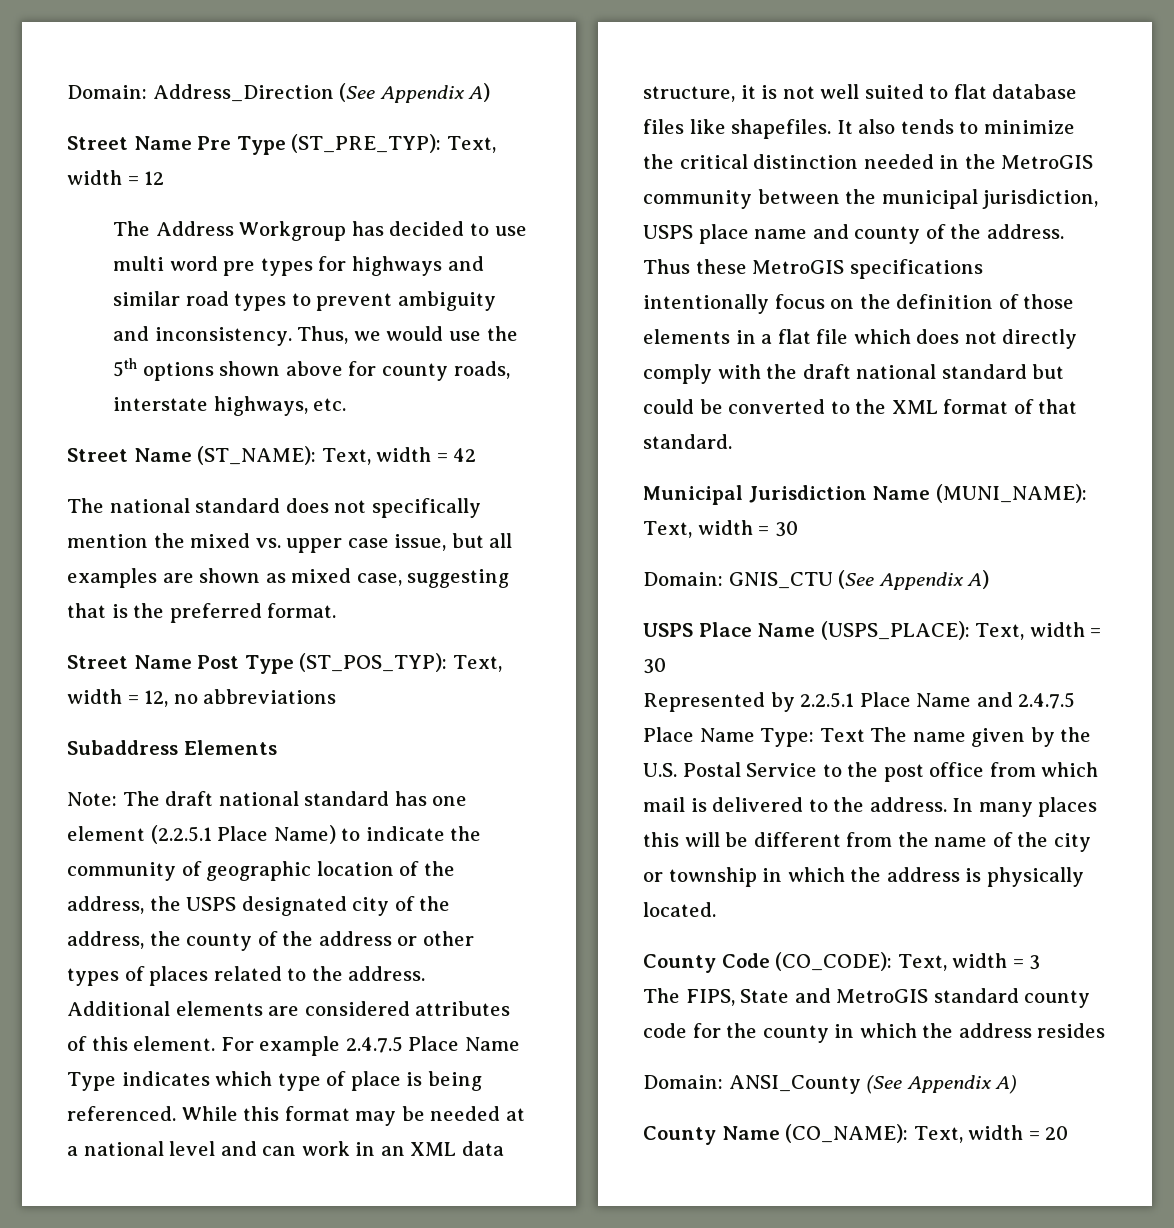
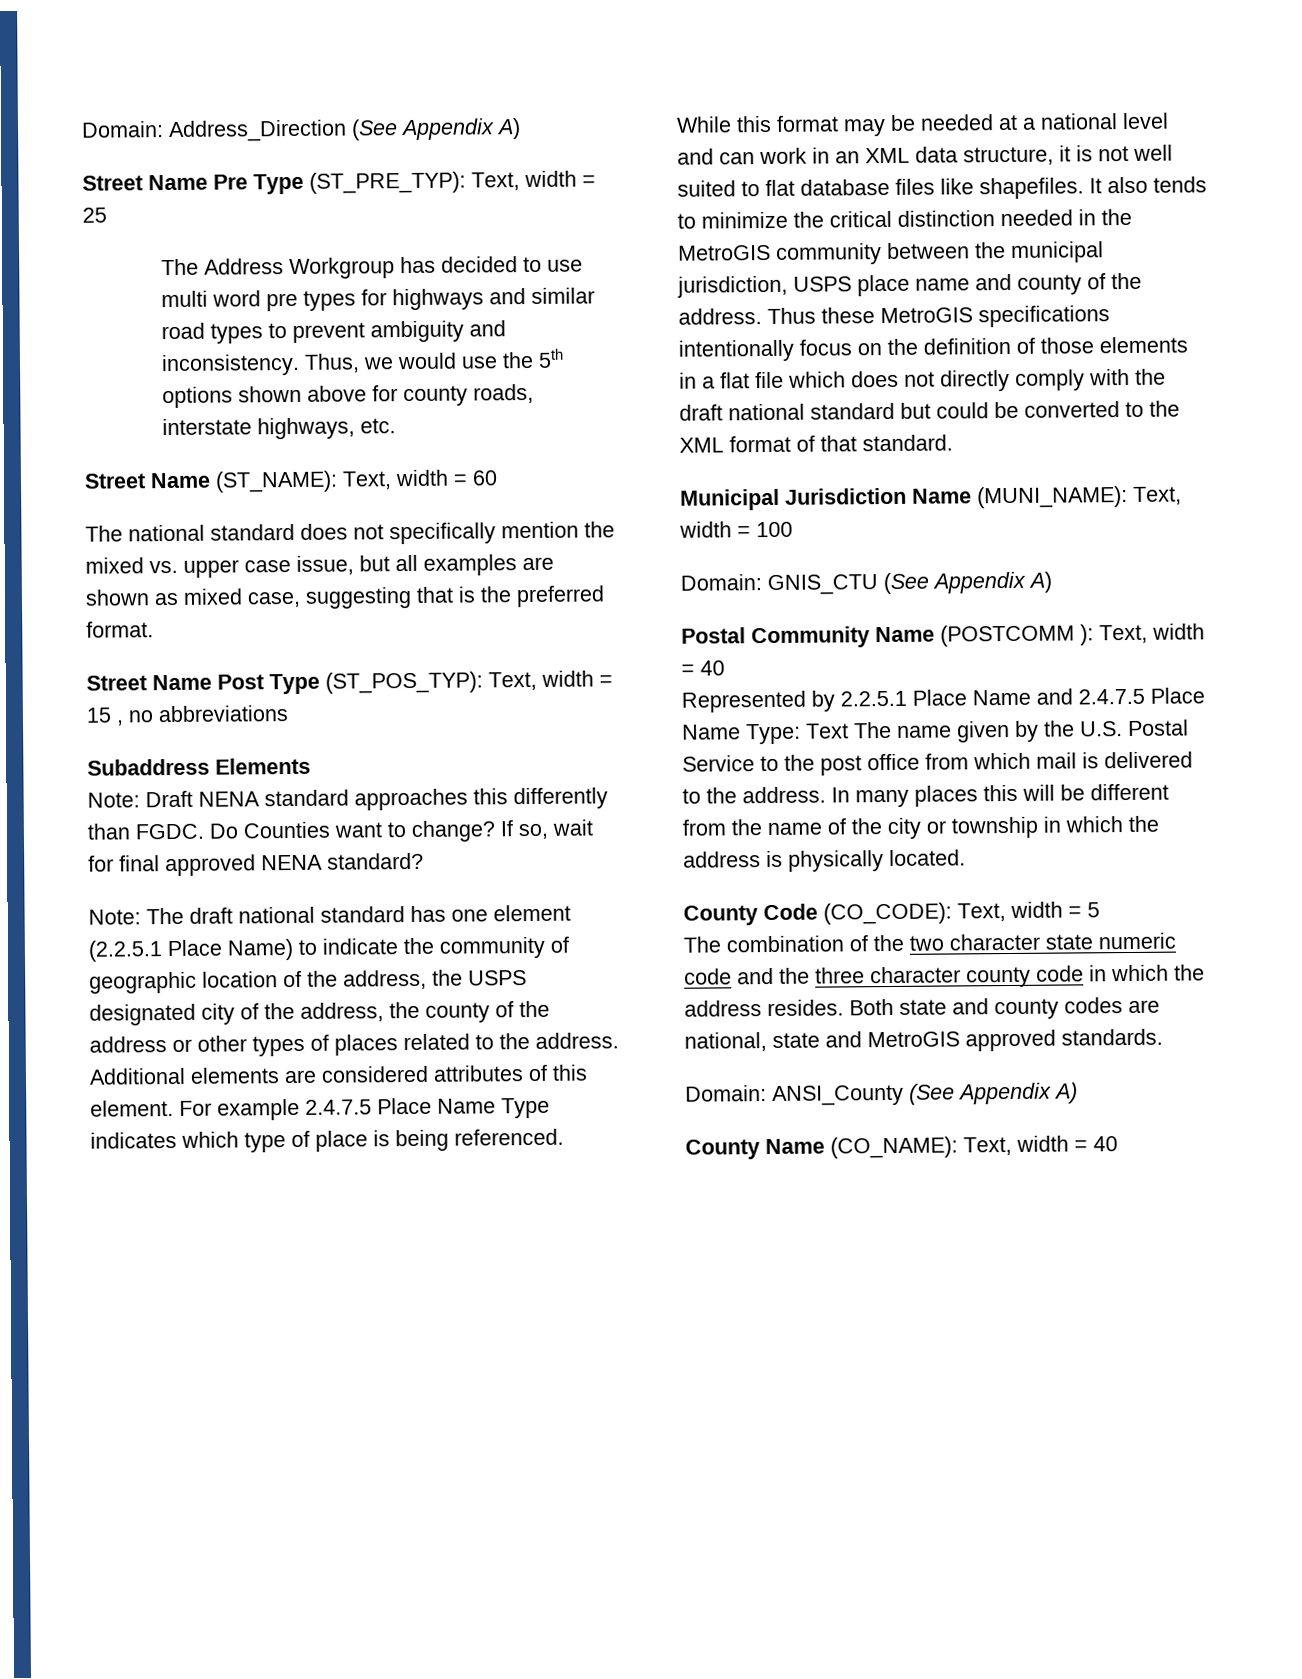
- Street Name Pre Type (ST_PRE_TYP): Text, width = 12
+ Street Name Pre Type (ST_PRE_TYP): Text, width = 25
- Street Name (ST_NAME): Text, width = 42
+ Street Name (ST_NAME): Text, width = 60
- Street Name Post Type (ST_POS_TYP): Text, width = 12, no abbreviations
+ Street Name Post Type (ST_POS_TYP): Text, width = 15 , no abbreviations
+ Note: Draft NENA standard approaches this differently than FGDC. Do Counties want to change? If so, wait for final approved NENA standard?
- Municipal Jurisdiction Name (MUNI_NAME): Text, width = 30
+ Municipal Jurisdiction Name (MUNI_NAME): Text, width = 100
- USPS Place Name (USPS_PLACE): Text, width = 30
+ Postal Community Name (POSTCOMM ): Text, width = 40
- County Code (CO_CODE): Text, width = 3
- The FIPS, State and MetroGIS standard county code for the county in which the address resides
+ County Code (CO_CODE): Text, width = 5
+ The combination of the two character state numeric code and the three character county code in which the address resides. Both state and county codes are national, state and MetroGIS approved standards.
- County Name (CO_NAME): Text, width = 20
+ County Name (CO_NAME): Text, width = 40

